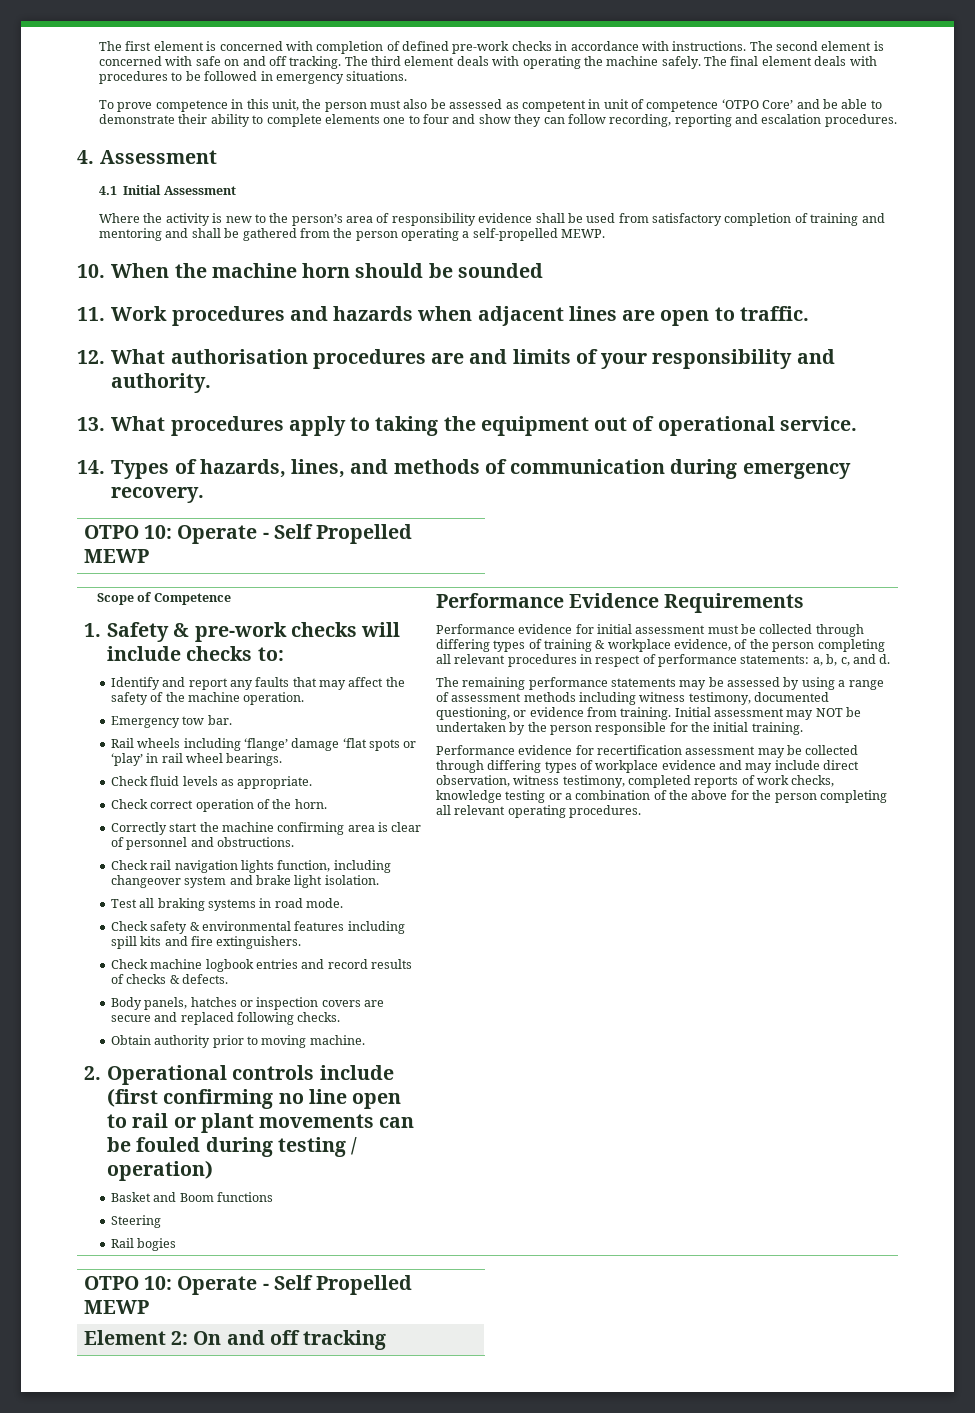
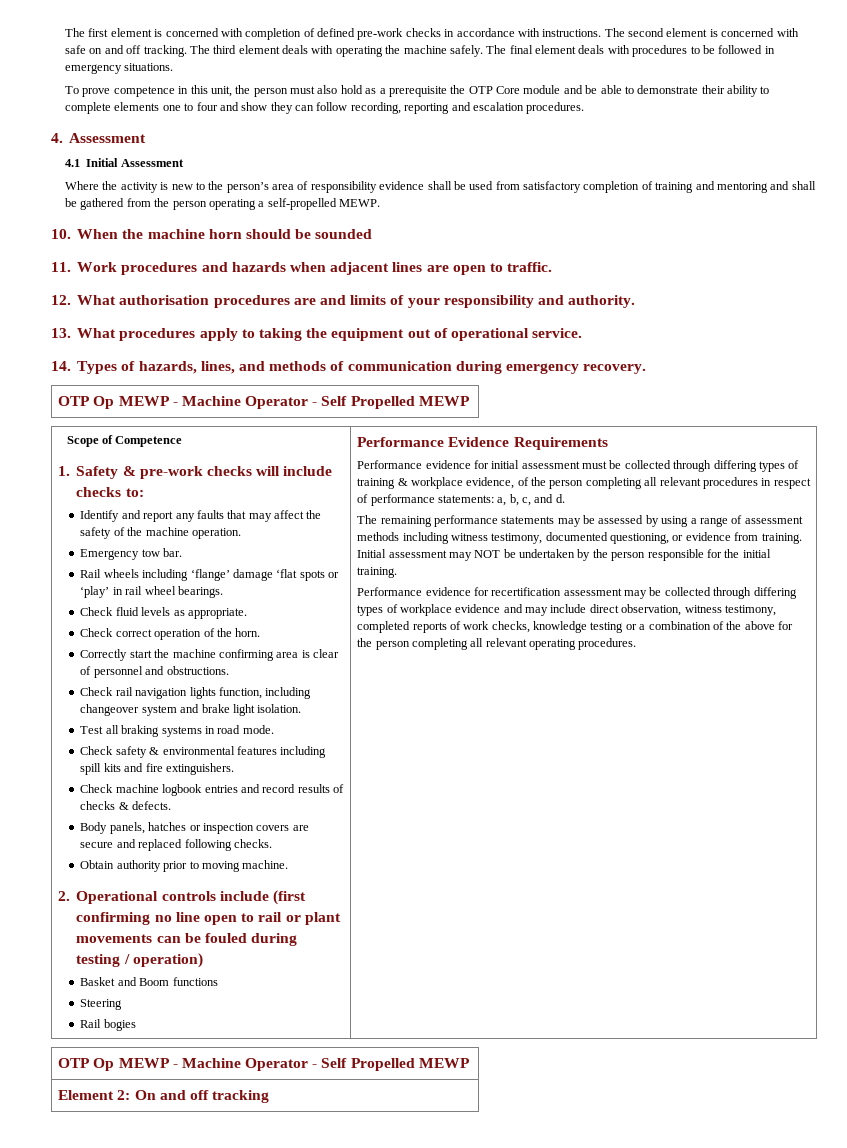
- To prove competence in this unit, the person must also be assessed as competent in unit of competence ‘OTPO Core’ and be able to demonstrate their ability to complete elements one to four and show they can follow recording, reporting and escalation procedures.
+ To prove competence in this unit, the person must also hold as a prerequisite the OTP Core module and be able to demonstrate their ability to complete elements one to four and show they can follow recording, reporting and escalation procedures.
  14. Types of hazards, lines, and methods of communication during emergency recovery.
- OTPO 10: Operate - Self Propelled MEWP
+ OTP Op MEWP - Machine Operator - Self Propelled MEWP
  Performance evidence for recertification assessment may be collected through differing types of workplace evidence and may include direct observation, witness testimony, completed reports of work checks, knowledge testing or a combination of the above for the person completing all relevant operating procedures.
- OTPO 10: Operate - Self Propelled MEWP
+ OTP Op MEWP - Machine Operator - Self Propelled MEWP

